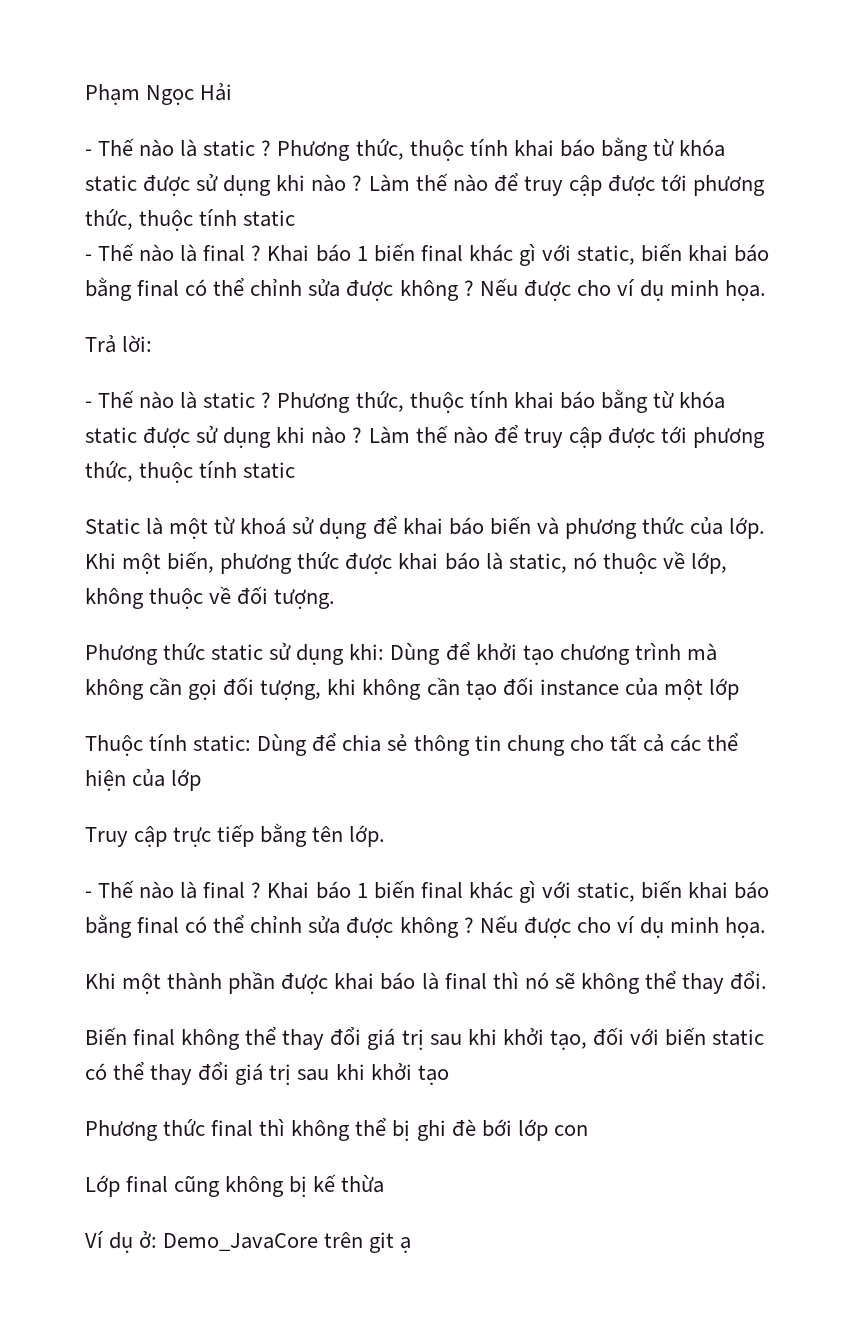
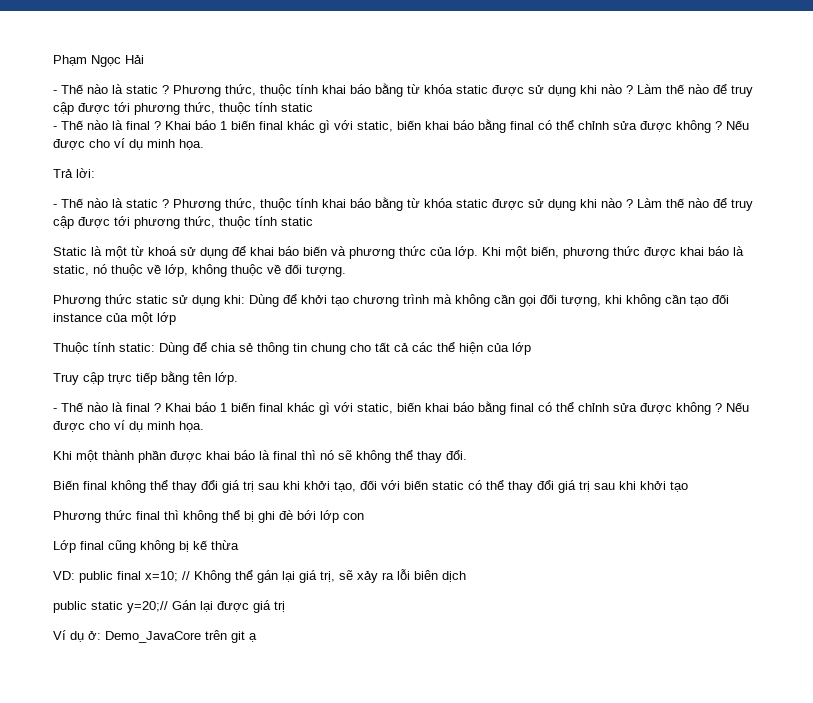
+ VD: public final x=10; // Không thể gán lại giá trị, sẽ xảy ra lỗi biên dịch
+ public static y=20;// Gán lại được giá trị

